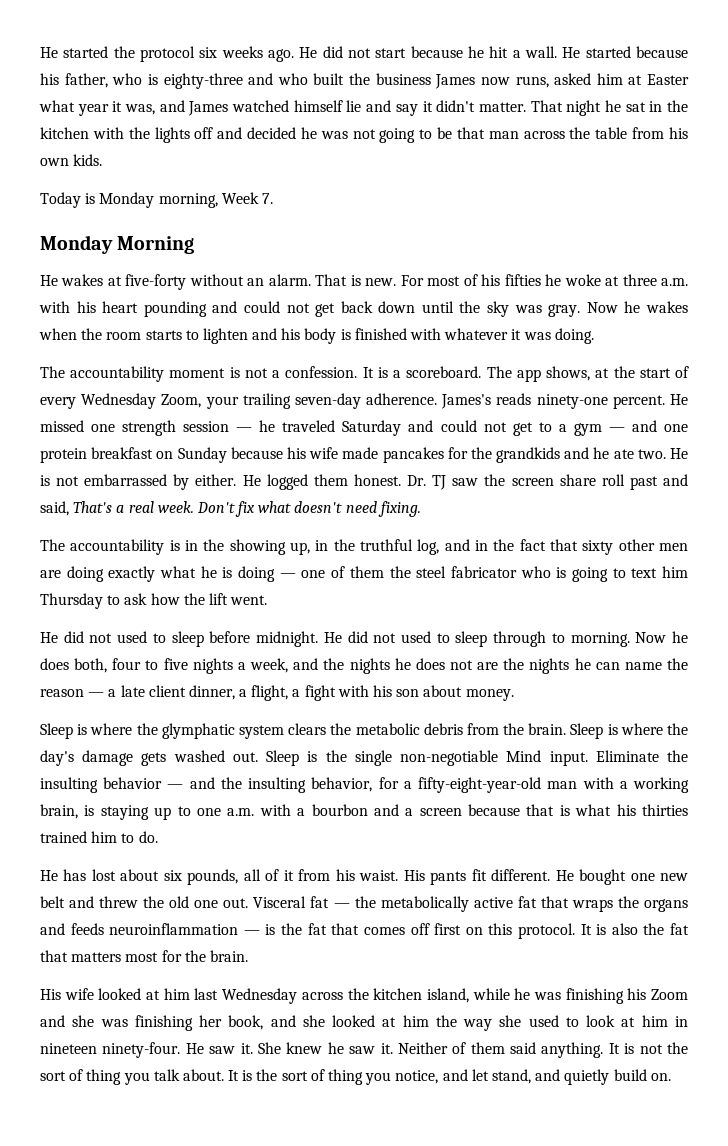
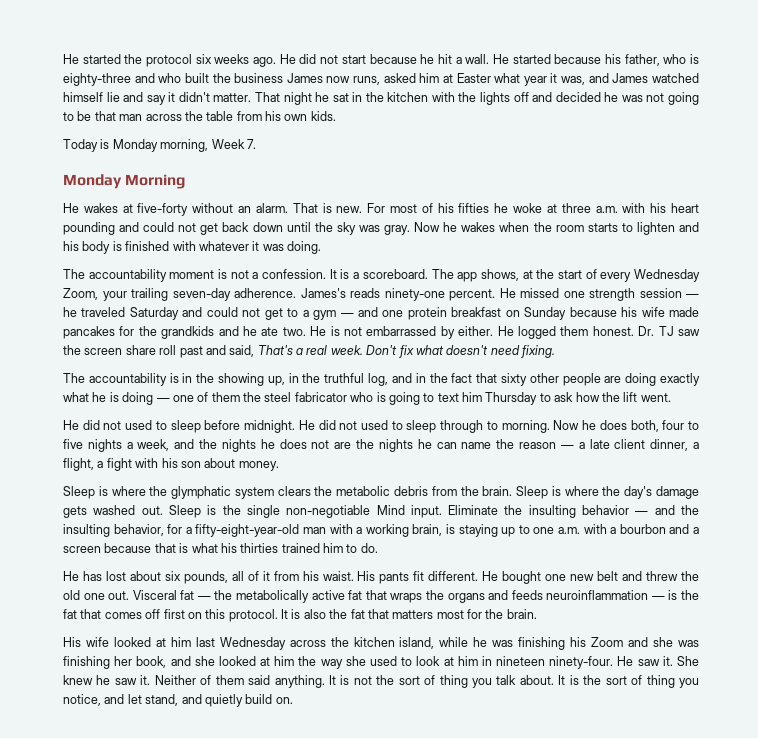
- The accountability is in the showing up, in the truthful log, and in the fact that sixty other men are doing exactly what he is doing — one of them the steel fabricator who is going to text him Thursday to ask how the lift went.
+ The accountability is in the showing up, in the truthful log, and in the fact that sixty other people are doing exactly what he is doing — one of them the steel fabricator who is going to text him Thursday to ask how the lift went.

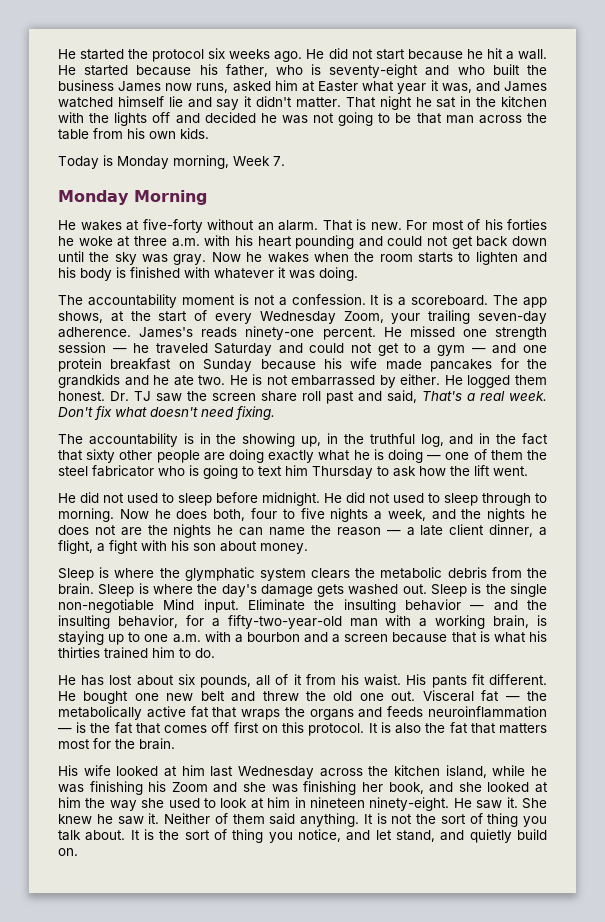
- He started because his father, who is eighty-three and who built the business James now runs, asked him at Easter what year it was, and James watched himself lie and say it didn't matter.
+ He started because his father, who is seventy-eight and who built the business James now runs, asked him at Easter what year it was, and James watched himself lie and say it didn't matter.
- For most of his fifties he woke at three a.m. with his heart pounding and could not get back down until the sky was gray.
+ For most of his forties he woke at three a.m. with his heart pounding and could not get back down until the sky was gray.
- Eliminate the insulting behavior — and the insulting behavior, for a fifty-eight-year-old man with a working brain, is staying up to one a.m. with a bourbon and a screen because that is what his thirties trained him to do.
+ Eliminate the insulting behavior — and the insulting behavior, for a fifty-two-year-old man with a working brain, is staying up to one a.m. with a bourbon and a screen because that is what his thirties trained him to do.
- His wife looked at him last Wednesday across the kitchen island, while he was finishing his Zoom and she was finishing her book, and she looked at him the way she used to look at him in nineteen ninety-four.
+ His wife looked at him last Wednesday across the kitchen island, while he was finishing his Zoom and she was finishing her book, and she looked at him the way she used to look at him in nineteen ninety-eight.

